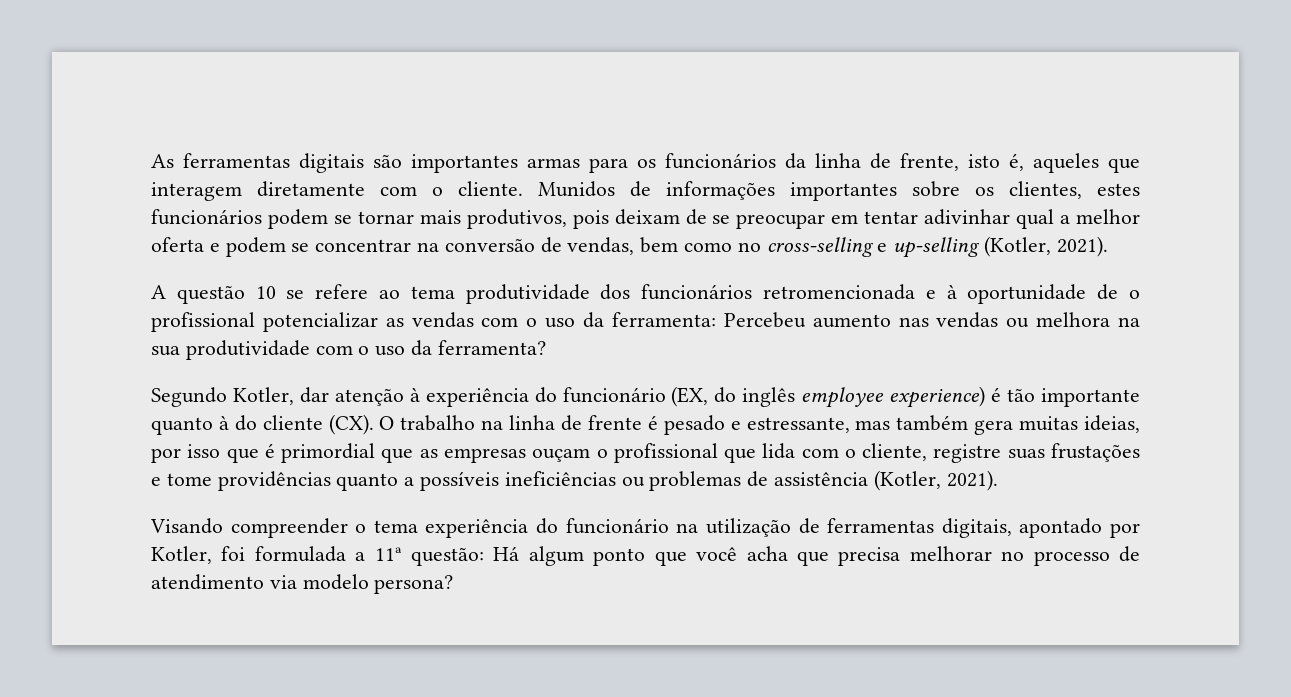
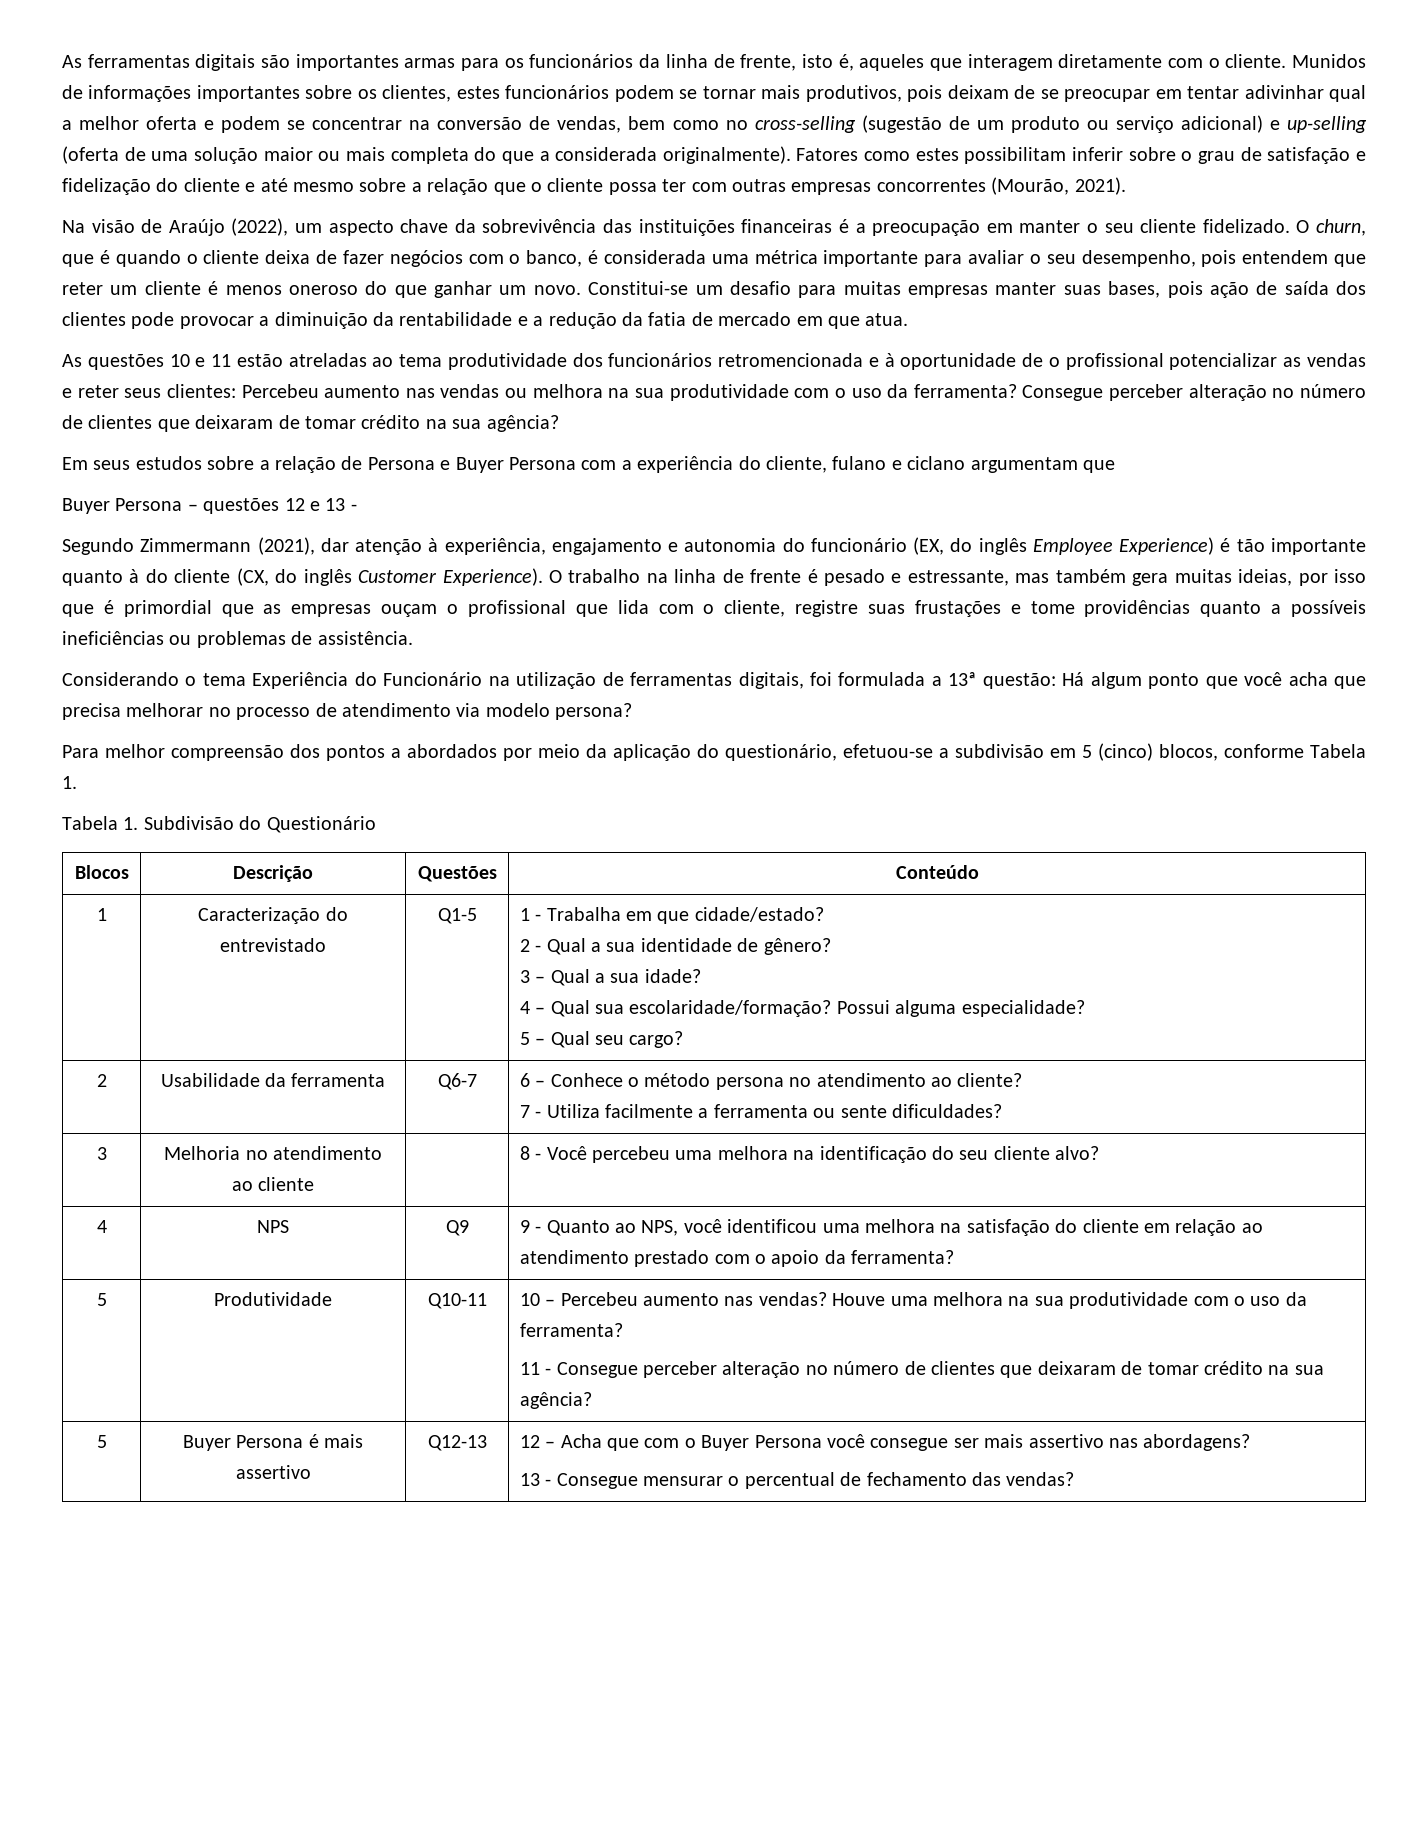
- Munidos de informações importantes sobre os clientes, estes funcionários podem se tornar mais produtivos, pois deixam de se preocupar em tentar adivinhar qual a melhor oferta e podem se concentrar na conversão de vendas, bem como no cross-selling e up-selling (Kotler, 2021).
- A questão 10 se refere ao tema produtividade dos funcionários retromencionada e à oportunidade de o profissional potencializar as vendas com o uso da ferramenta:
+ Munidos de informações importantes sobre os clientes, estes funcionários podem se tornar mais produtivos, pois deixam de se preocupar em tentar adivinhar qual a melhor oferta e podem se concentrar na conversão de vendas, bem como no cross-selling (sugestão de um produto ou serviço adicional) e up-selling (oferta de uma solução maior ou mais completa do que a considerada originalmente). Fatores como estes possibilitam inferir sobre o grau de satisfação e fidelização do cliente e até mesmo sobre a relação que o cliente possa ter com outras empresas concorrentes (Mourão, 2021).
+ Na visão de Araújo (2022), um aspecto chave da sobrevivência das instituições financeiras é a preocupação em manter o seu cliente fidelizado. O churn, que é quando o cliente deixa de fazer negócios com o banco, é considerada uma métrica importante para avaliar o seu desempenho, pois entendem que reter um cliente é menos oneroso do que ganhar um novo. Constitui-se um desafio para muitas empresas manter suas bases, pois ação de saída dos clientes pode provocar a diminuição da rentabilidade e a redução da fatia de mercado em que atua.
+ As questões 10 e 11 estão atreladas ao tema produtividade dos funcionários retromencionada e à oportunidade de o profissional potencializar as vendas e reter seus clientes:
- Percebeu aumento nas vendas ou melhora na sua produtividade com o uso da ferramenta?
+ Percebeu aumento nas vendas ou melhora na sua produtividade com o uso da ferramenta? Consegue perceber alteração no número de clientes que deixaram de tomar crédito na sua agência?
+ Em seus estudos sobre a relação de Persona e Buyer Persona com a experiência do cliente, fulano e ciclano argumentam que
+ Buyer Persona – questões 12 e 13 -
- Segundo Kotler, dar atenção à experiência do funcionário (EX, do inglês employee experience) é tão importante quanto à do cliente (CX). O trabalho na linha de frente é pesado e estressante, mas também gera muitas ideias, por isso que é primordial que as empresas ouçam o profissional que lida com o cliente, registre suas frustações e tome providências quanto a possíveis ineficiências ou problemas de assistência (Kotler, 2021).
- Visando compreender o tema experiência do funcionário na utilização de ferramentas digitais, apontado por Kotler, foi formulada a 11ª questão:
+ Segundo Zimmermann (2021), dar atenção à experiência, engajamento e autonomia do funcionário (EX, do inglês Employee Experience) é tão importante quanto à do cliente (CX, do inglês Customer Experience). O trabalho na linha de frente é pesado e estressante, mas também gera muitas ideias, por isso que é primordial que as empresas ouçam o profissional que lida com o cliente, registre suas frustações e tome providências quanto a possíveis ineficiências ou problemas de assistência.
+ Considerando o tema Experiência do Funcionário na utilização de ferramentas digitais, foi formulada a 13ª questão:
+ Para melhor compreensão dos pontos a abordados por meio da aplicação do questionário, efetuou-se a subdivisão em 5 (cinco) blocos, conforme Tabela 1.
+ Tabela 1. Subdivisão do Questionário
+ Blocos | Descrição | Questões | Conteúdo
+ 1 | Caracterização do entrevistado | Q1-5 | 1 - Trabalha em que cidade/estado?
+ 2 - Qual a sua identidade de gênero?
+ 3 – Qual a sua idade?
+ 4 – Qual sua escolaridade/formação? Possui alguma especialidade?
+ 5 – Qual seu cargo?
+ 2 | Usabilidade da ferramenta | Q6-7 | 6 – Conhece o método persona no atendimento ao cliente?
+ 7 - Utiliza facilmente a ferramenta ou sente dificuldades?
+ 3 | Melhoria no atendimento ao cliente | | 8 - Você percebeu uma melhora na identificação do seu cliente alvo?
+ 4 | NPS | Q9 | 9 - Quanto ao NPS, você identificou uma melhora na satisfação do cliente em relação ao atendimento prestado com o apoio da ferramenta?
+ 5 | Produtividade | Q10-11 | 10 – Percebeu aumento nas vendas? Houve uma melhora na sua produtividade com o uso da ferramenta?
+ 11 - Consegue perceber alteração no número de clientes que deixaram de tomar crédito na sua agência?
+ 5 | Buyer Persona é mais assertivo | Q12-13 | 12 – Acha que com o Buyer Persona você consegue ser mais assertivo nas abordagens?
+ 13 - Consegue mensurar o percentual de fechamento das vendas?

